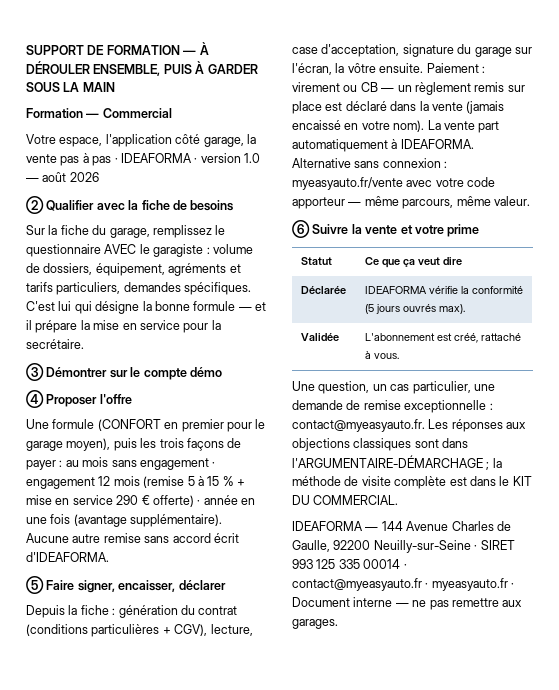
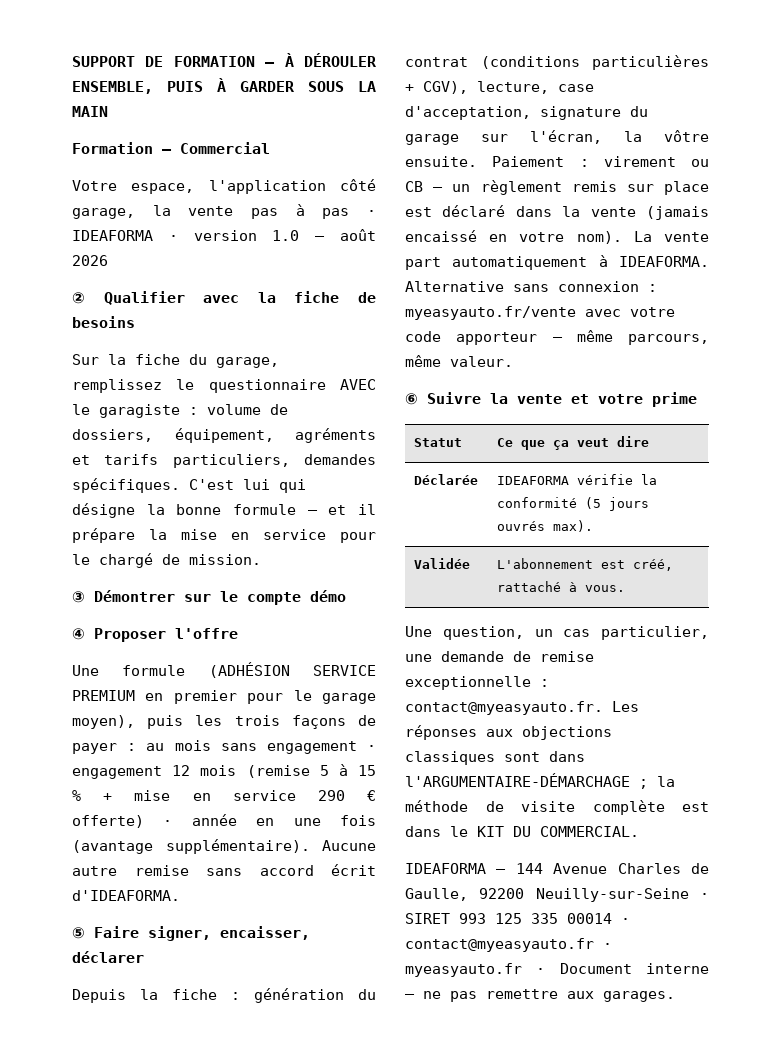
- C'est lui qui désigne la bonne formule — et il prépare la mise en service pour la secrétaire.
+ C'est lui qui désigne la bonne formule — et il prépare la mise en service pour le chargé de mission.
- Une formule (CONFORT en premier pour le garage moyen), puis les trois façons de payer : au mois sans engagement · engagement 12 mois (remise 5 à 15 % + mise en service 290 € offerte) · année en une fois (avantage supplémentaire).
+ Une formule (ADHÉSION SERVICE PREMIUM en premier pour le garage moyen), puis les trois façons de payer : au mois sans engagement · engagement 12 mois (remise 5 à 15 % + mise en service 290 € offerte) · année en une fois (avantage supplémentaire).

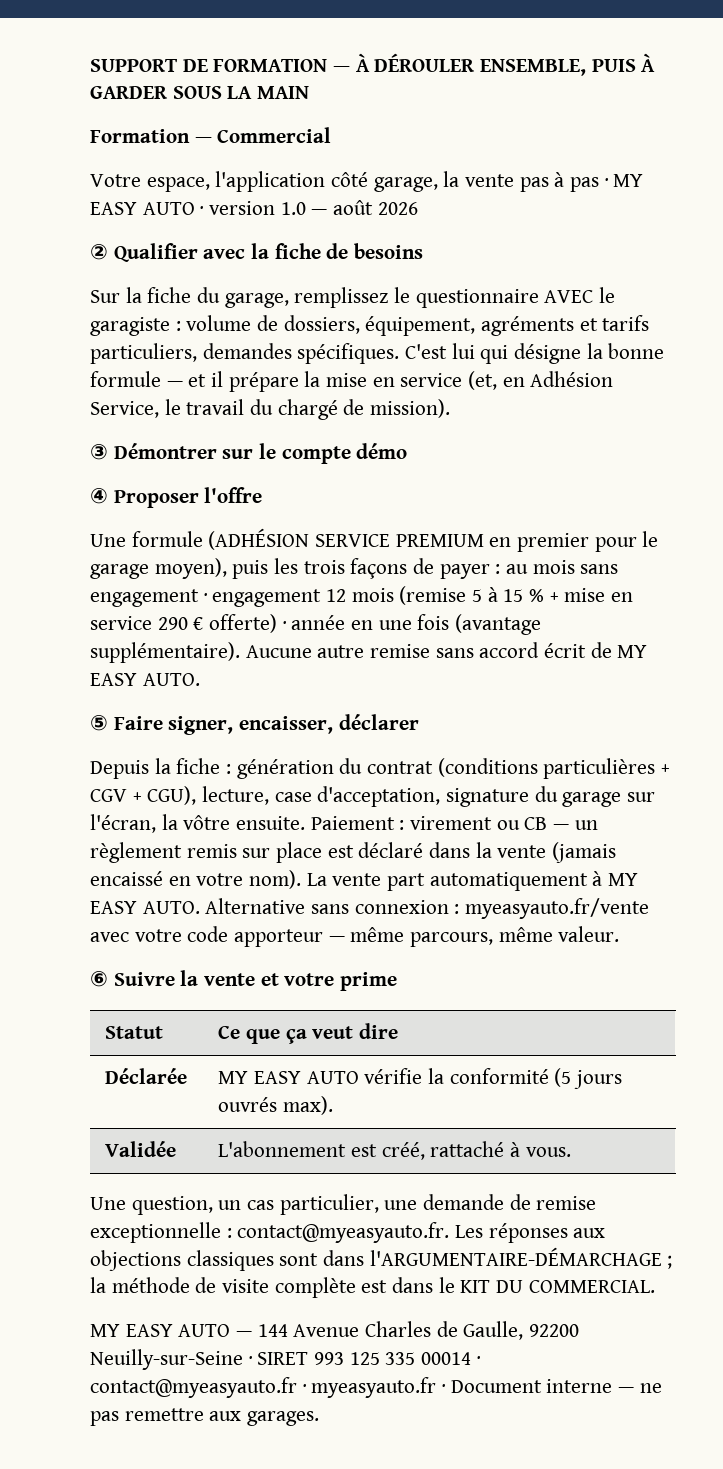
- Votre espace, l'application côté garage, la vente pas à pas · IDEAFORMA · version 1.0 — août 2026
+ Votre espace, l'application côté garage, la vente pas à pas · MY EASY AUTO · version 1.0 — août 2026
- C'est lui qui désigne la bonne formule — et il prépare la mise en service pour le chargé de mission.
+ C'est lui qui désigne la bonne formule — et il prépare la mise en service (et, en Adhésion Service, le travail du chargé de mission).
- Aucune autre remise sans accord écrit d'IDEAFORMA.
+ Aucune autre remise sans accord écrit de MY EASY AUTO.
- Depuis la fiche : génération du contrat (conditions particulières + CGV), lecture, case d'acceptation, signature du garage sur l'écran, la vôtre ensuite.
+ Depuis la fiche : génération du contrat (conditions particulières + CGV + CGU), lecture, case d'acceptation, signature du garage sur l'écran, la vôtre ensuite.
- La vente part automatiquement à IDEAFORMA.
+ La vente part automatiquement à MY EASY AUTO.
- Déclarée | IDEAFORMA vérifie la conformité (5 jours ouvrés max).
+ Déclarée | MY EASY AUTO vérifie la conformité (5 jours ouvrés max).
- IDEAFORMA — 144 Avenue Charles de Gaulle, 92200 Neuilly-sur-Seine · SIRET 993 125 335 00014 · contact@myeasyauto.fr · myeasyauto.fr · Document interne — ne pas remettre aux garages.
+ MY EASY AUTO — 144 Avenue Charles de Gaulle, 92200 Neuilly-sur-Seine · SIRET 993 125 335 00014 · contact@myeasyauto.fr · myeasyauto.fr · Document interne — ne pas remettre aux garages.

